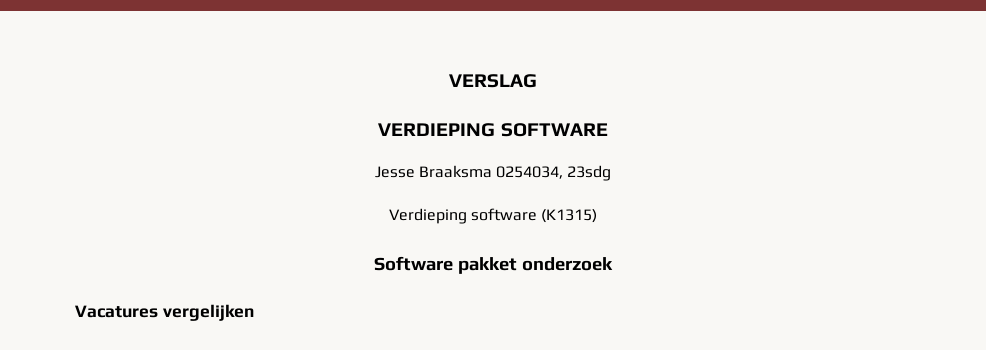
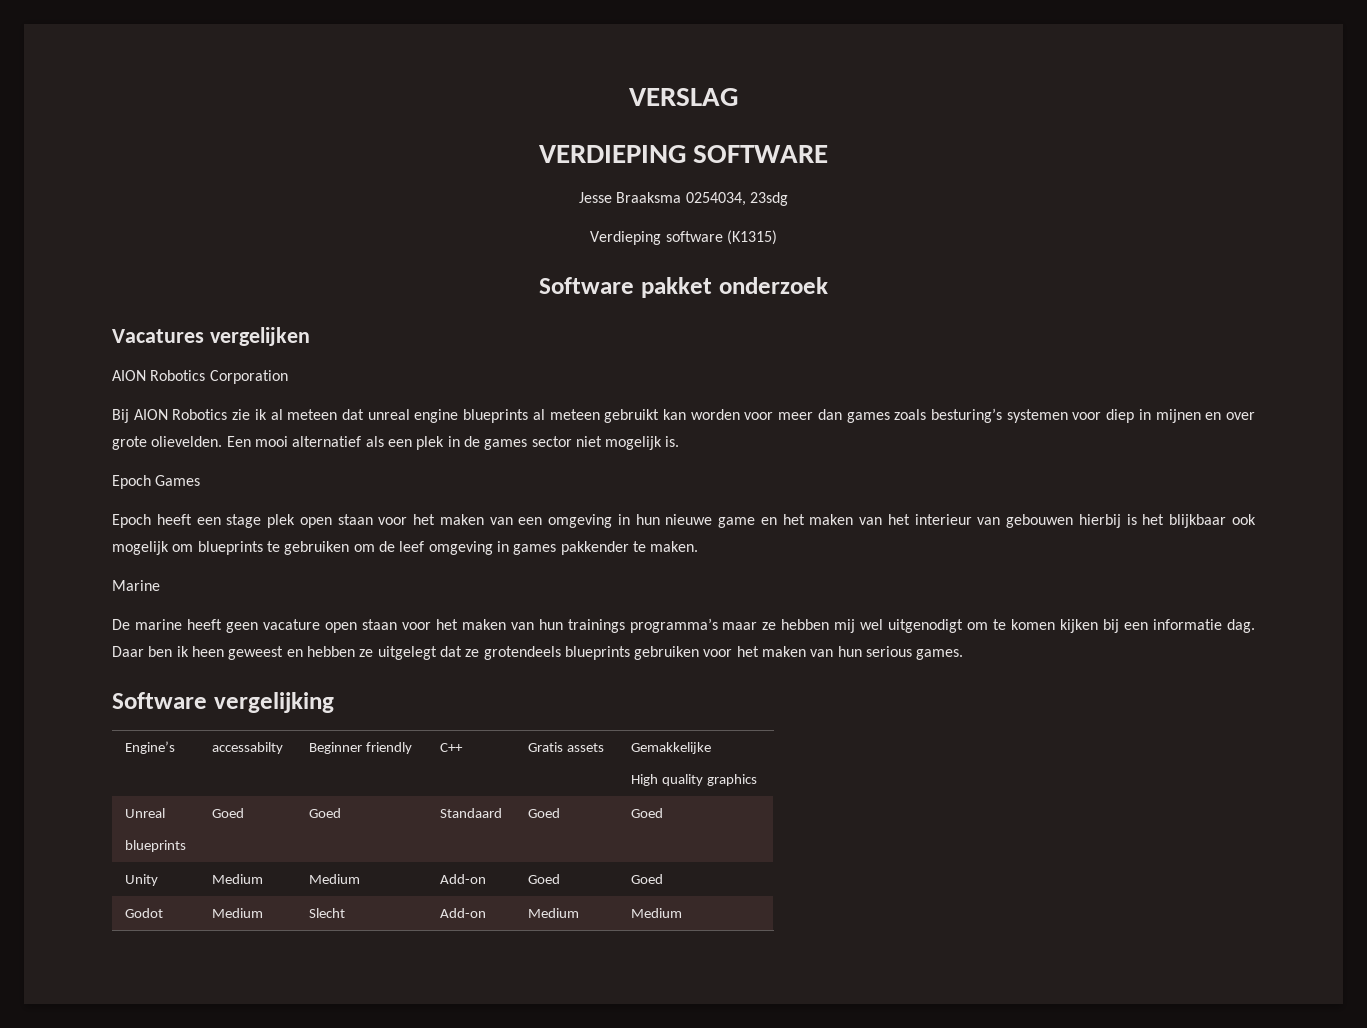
+ AION Robotics Corporation
+ Bij AION Robotics zie ik al meteen dat unreal engine blueprints al meteen gebruikt kan worden voor meer dan games zoals besturing’s systemen voor diep in mijnen en over grote olievelden. Een mooi alternatief als een plek in de games sector niet mogelijk is.
+ Epoch Games
+ Epoch heeft een stage plek open staan voor het maken van een omgeving in hun nieuwe game en het maken van het interieur van gebouwen hierbij is het blijkbaar ook mogelijk om blueprints te gebruiken om de leef omgeving in games pakkender te maken.
+ Marine
+ De marine heeft geen vacature open staan voor het maken van hun trainings programma’s maar ze hebben mij wel uitgenodigt om te komen kijken bij een informatie dag. Daar ben ik heen geweest en hebben ze uitgelegt dat ze grotendeels blueprints gebruiken voor het maken van hun serious games.
+ Software vergelijking
+ Engine’s | accessabilty | Beginner friendly | C++ | Gratis assets | Gemakkelijke
+ High quality graphics
+ Unreal
+ blueprints | Goed | Goed | Standaard | Goed | Goed
+ Unity | Medium | Medium | Add-on | Goed | Goed
+ Godot | Medium | Slecht | Add-on | Medium | Medium

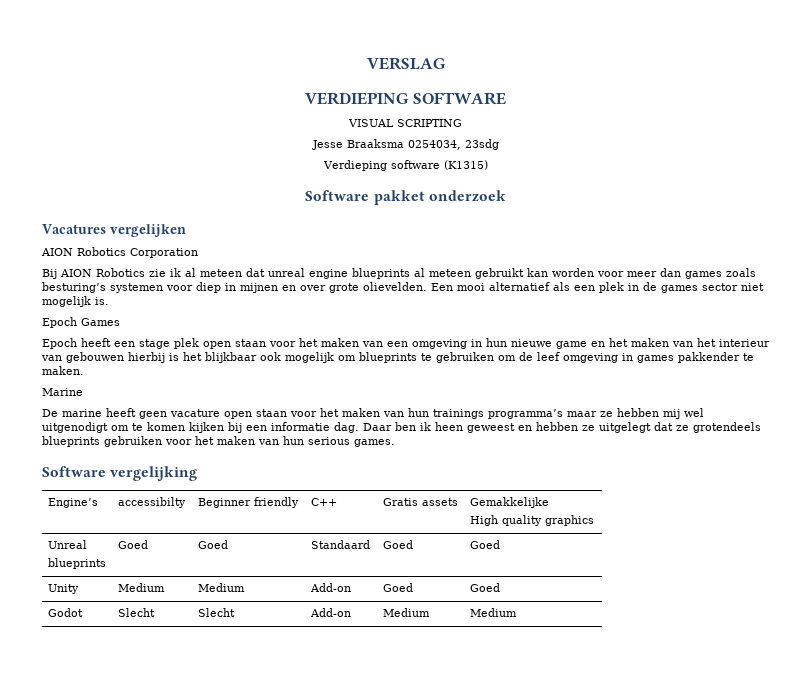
+ VISUAL SCRIPTING
- Engine’s | accessabilty | Beginner friendly | C++ | Gratis assets | Gemakkelijke
+ Engine’s | accessibilty | Beginner friendly | C++ | Gratis assets | Gemakkelijke
- Godot | Medium | Slecht | Add-on | Medium | Medium
+ Godot | Slecht | Slecht | Add-on | Medium | Medium

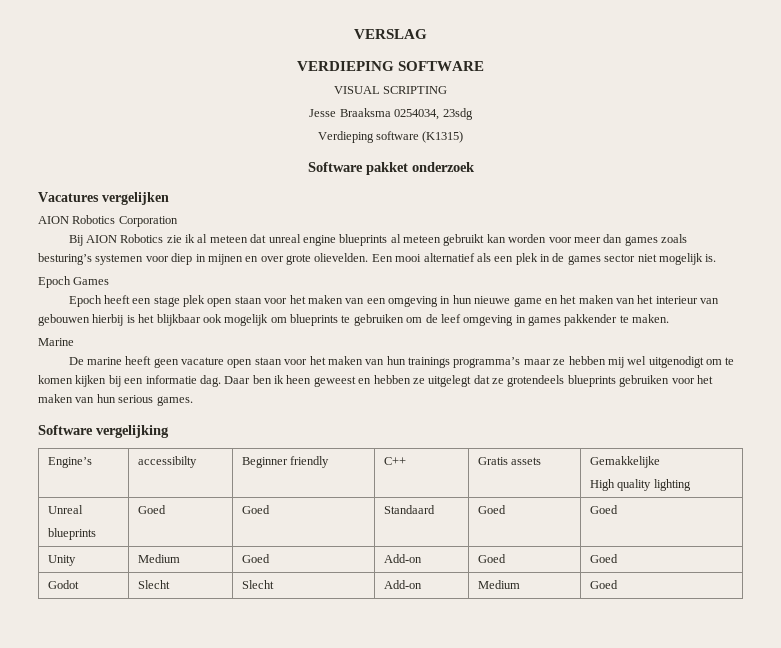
  Engine’s | accessibilty | Beginner friendly | C++ | Gratis assets | Gemakkelijke
- High quality graphics
+ High quality lighting
- Unity | Medium | Medium | Add-on | Goed | Goed
+ Unity | Medium | Goed | Add-on | Goed | Goed
- Godot | Slecht | Slecht | Add-on | Medium | Medium
+ Godot | Slecht | Slecht | Add-on | Medium | Goed

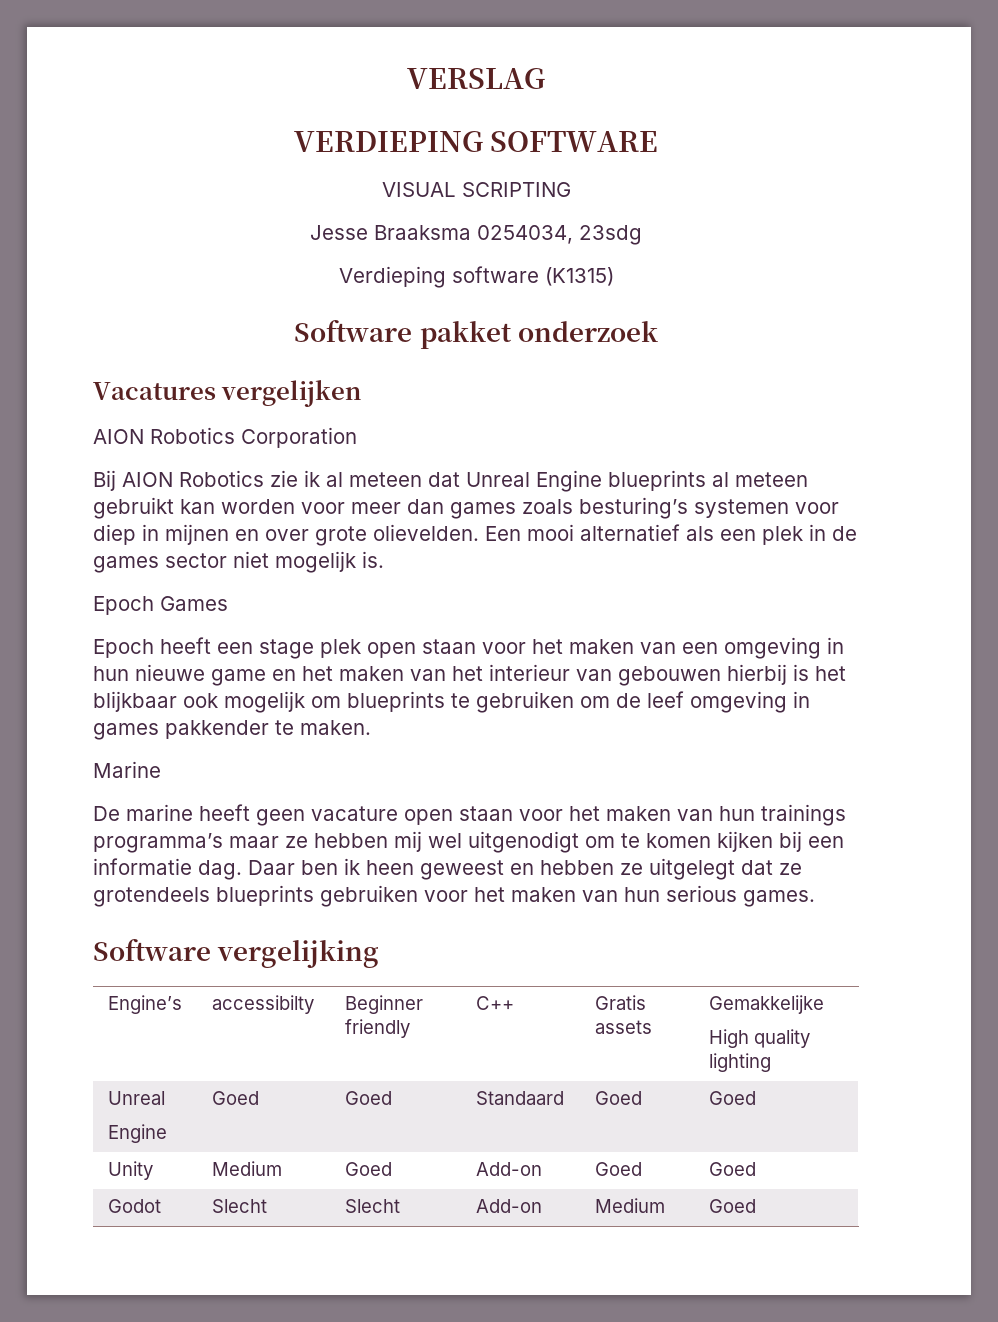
- Bij AION Robotics zie ik al meteen dat unreal engine blueprints al meteen gebruikt kan worden voor meer dan games zoals besturing’s systemen voor diep in mijnen en over grote olievelden.
+ Bij AION Robotics zie ik al meteen dat Unreal Engine blueprints al meteen gebruikt kan worden voor meer dan games zoals besturing’s systemen voor diep in mijnen en over grote olievelden.
  Engine’s | accessibilty | Beginner friendly | C++ | Gratis assets | Gemakkelijke
  High quality lighting
  Unreal
- blueprints | Goed | Goed | Standaard | Goed | Goed
+ Engine | Goed | Goed | Standaard | Goed | Goed

